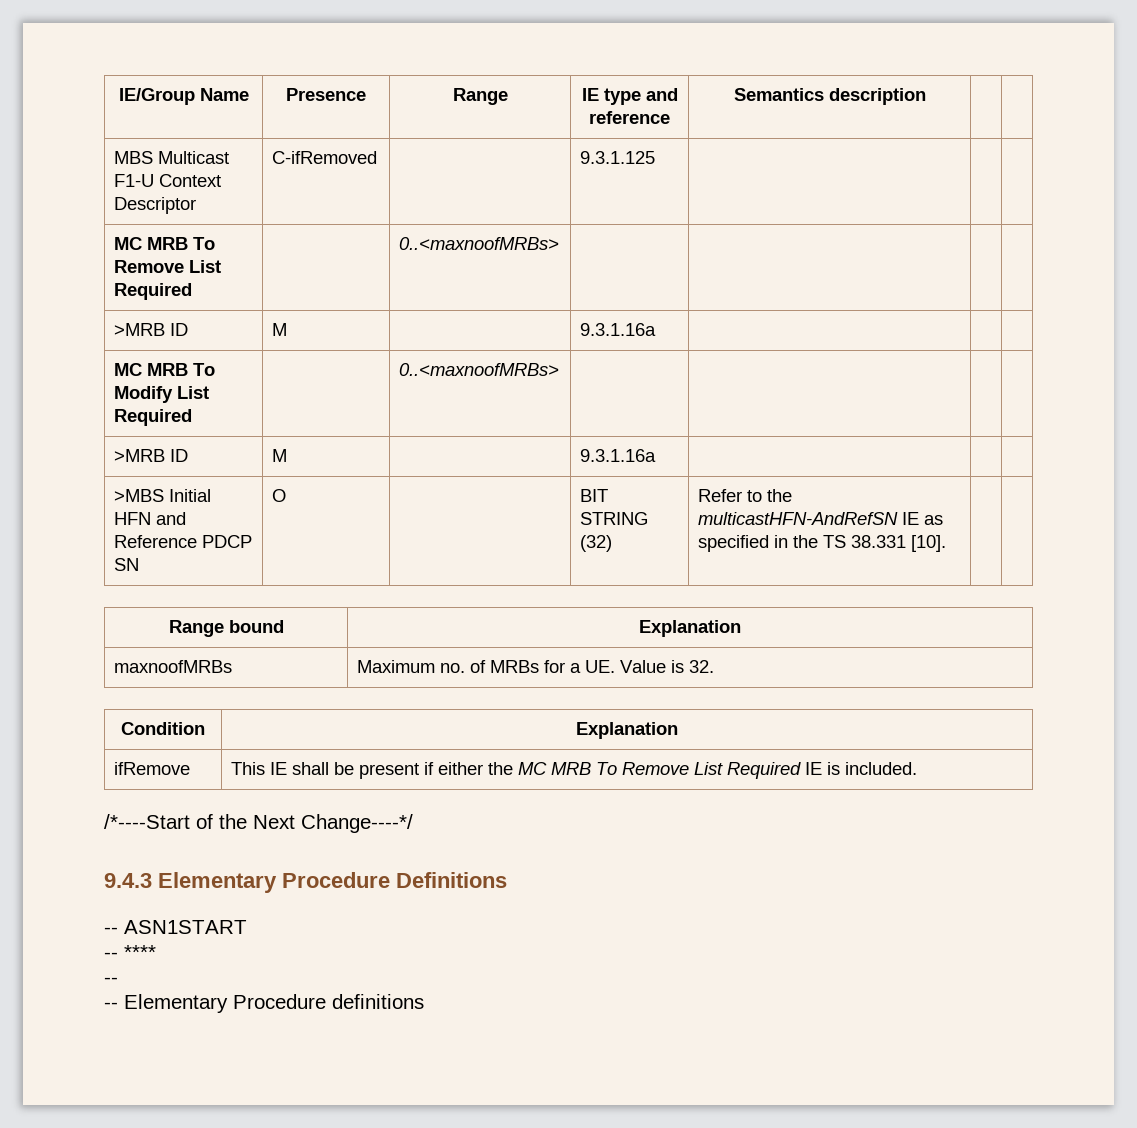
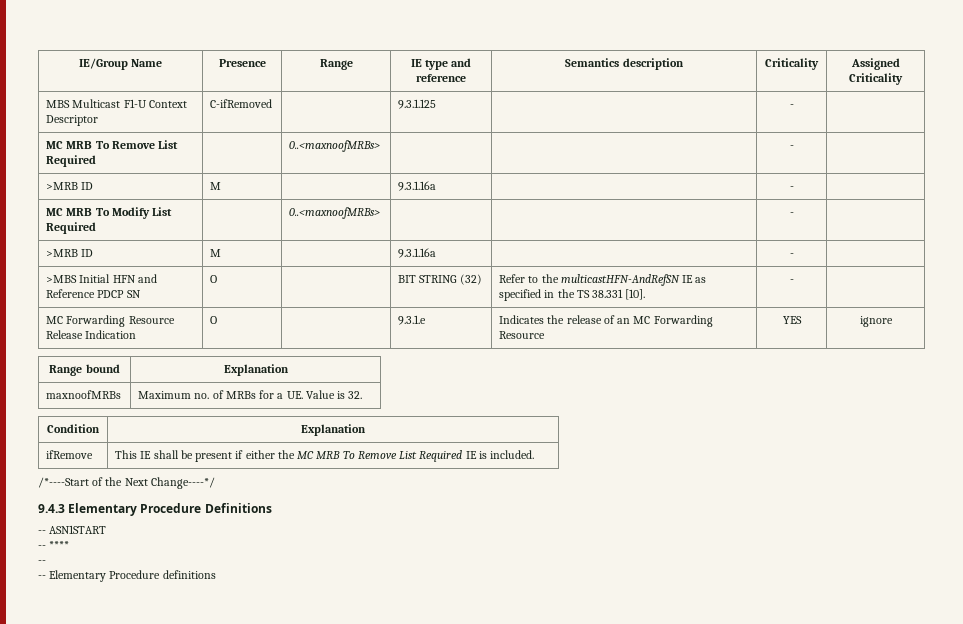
- IE/Group Name | Presence | Range | IE type and reference | Semantics description | |
+ IE/Group Name | Presence | Range | IE type and reference | Semantics description | Criticality | Assigned Criticality
- MBS Multicast F1-U Context Descriptor | C-ifRemoved | | 9.3.1.125 | | |
+ MBS Multicast F1-U Context Descriptor | C-ifRemoved | | 9.3.1.125 | | - |
- MC MRB To Remove List Required | | 0..<maxnoofMRBs> | | | |
- >MRB ID | M | | 9.3.1.16a | | |
+ MC MRB To Remove List Required | | 0..<maxnoofMRBs> | | | - |
+ >MRB ID | M | | 9.3.1.16a | | - |
- MC MRB To Modify List Required | | 0..<maxnoofMRBs> | | | |
- >MRB ID | M | | 9.3.1.16a | | |
+ MC MRB To Modify List Required | | 0..<maxnoofMRBs> | | | - |
+ >MRB ID | M | | 9.3.1.16a | | - |
- >MBS Initial HFN and Reference PDCP SN | O | | BIT STRING (32) | Refer to the multicastHFN-AndRefSN IE as specified in the TS 38.331 [10]. | |
+ >MBS Initial HFN and Reference PDCP SN | O | | BIT STRING (32) | Refer to the multicastHFN-AndRefSN IE as specified in the TS 38.331 [10]. | - |
+ MC Forwarding Resource Release Indication | O | | 9.3.1.e | Indicates the release of an MC Forwarding Resource | YES | ignore

